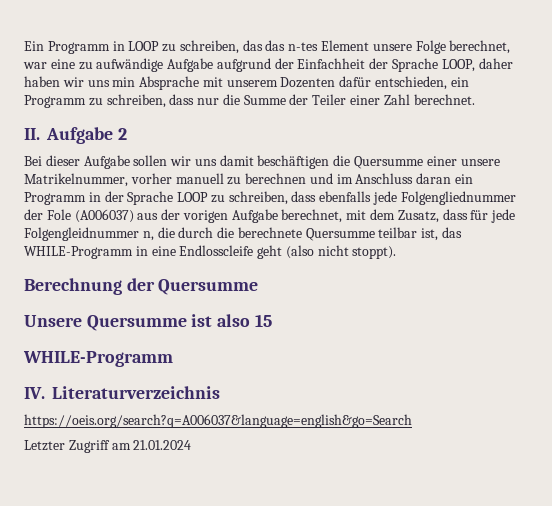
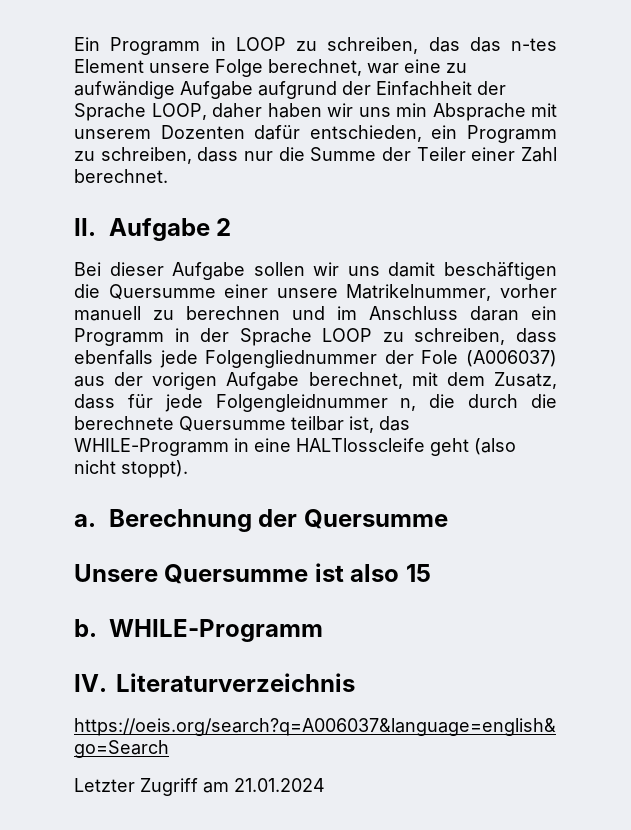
- Bei dieser Aufgabe sollen wir uns damit beschäftigen die Quersumme einer unsere Matrikelnummer, vorher manuell zu berechnen und im Anschluss daran ein Programm in der Sprache LOOP zu schreiben, dass ebenfalls jede Folgengliednummer der Fole (A006037) aus der vorigen Aufgabe berechnet, mit dem Zusatz, dass für jede Folgengleidnummer n, die durch die berechnete Quersumme teilbar ist, das WHILE-Programm in eine Endlosscleife geht (also nicht stoppt).
+ Bei dieser Aufgabe sollen wir uns damit beschäftigen die Quersumme einer unsere Matrikelnummer, vorher manuell zu berechnen und im Anschluss daran ein Programm in der Sprache LOOP zu schreiben, dass ebenfalls jede Folgengliednummer der Fole (A006037) aus der vorigen Aufgabe berechnet, mit dem Zusatz, dass für jede Folgengleidnummer n, die durch die berechnete Quersumme teilbar ist, das WHILE-Programm in eine HALTlosscleife geht (also nicht stoppt).
+ a.
+ b.

